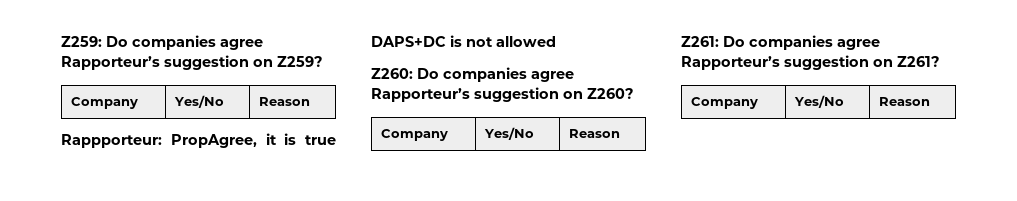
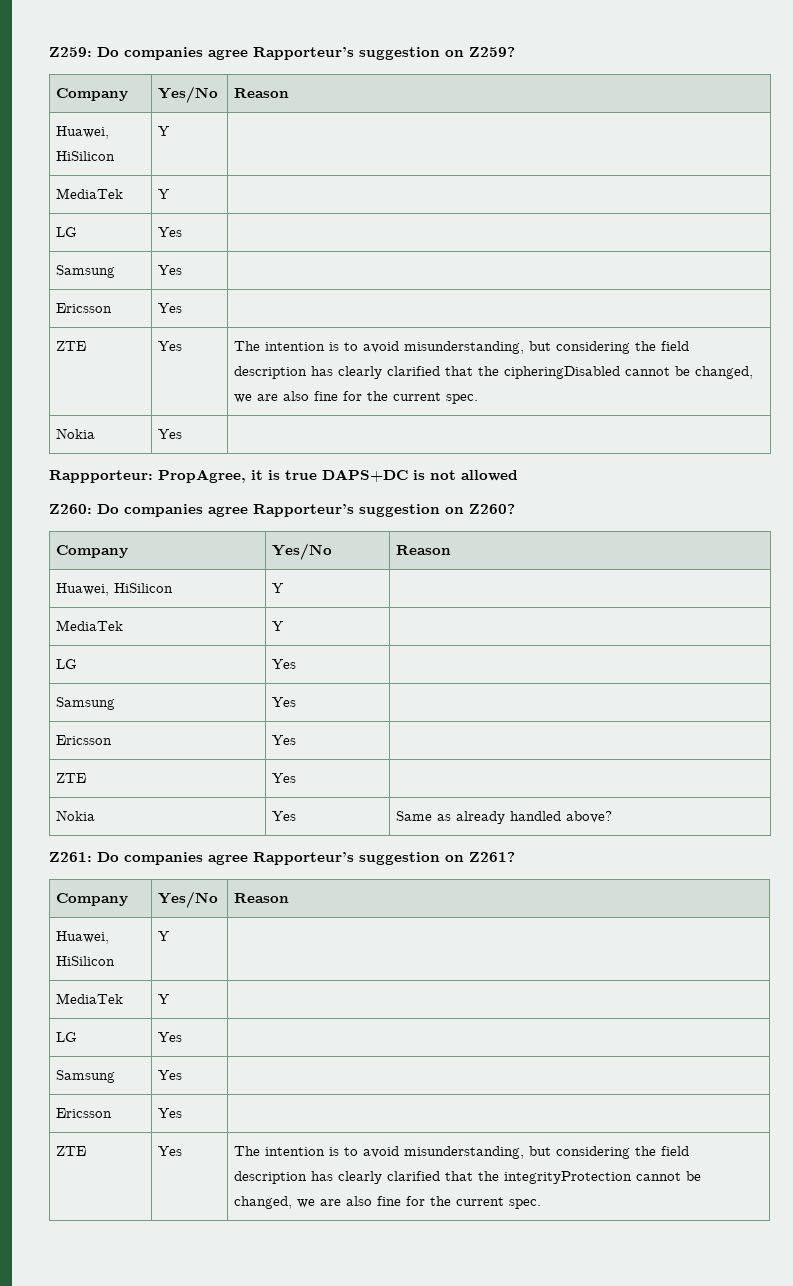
  Z259: Do companies agree Rapporteur’s suggestion on Z259?
  Company | Yes/No | Reason
+ Huawei, HiSilicon | Y |
+ MediaTek | Y |
+ LG | Yes |
+ Samsung | Yes |
+ Ericsson | Yes |
+ ZTE | Yes | The intention is to avoid misunderstanding, but considering the field description has clearly clarified that the cipheringDisabled cannot be changed, we are also fine for the current spec.
+ Nokia | Yes |
  Z260: Do companies agree Rapporteur’s suggestion on Z260?
  Company | Yes/No | Reason
+ Huawei, HiSilicon | Y |
+ MediaTek | Y |
+ LG | Yes |
+ Samsung | Yes |
+ Ericsson | Yes |
+ ZTE | Yes |
+ Nokia | Yes | Same as already handled above?
  Z261: Do companies agree Rapporteur’s suggestion on Z261?
  Company | Yes/No | Reason
+ Huawei, HiSilicon | Y |
+ MediaTek | Y |
+ LG | Yes |
+ Samsung | Yes |
+ Ericsson | Yes |
+ ZTE | Yes | The intention is to avoid misunderstanding, but considering the field description has clearly clarified that the integrityProtection cannot be changed, we are also fine for the current spec.

